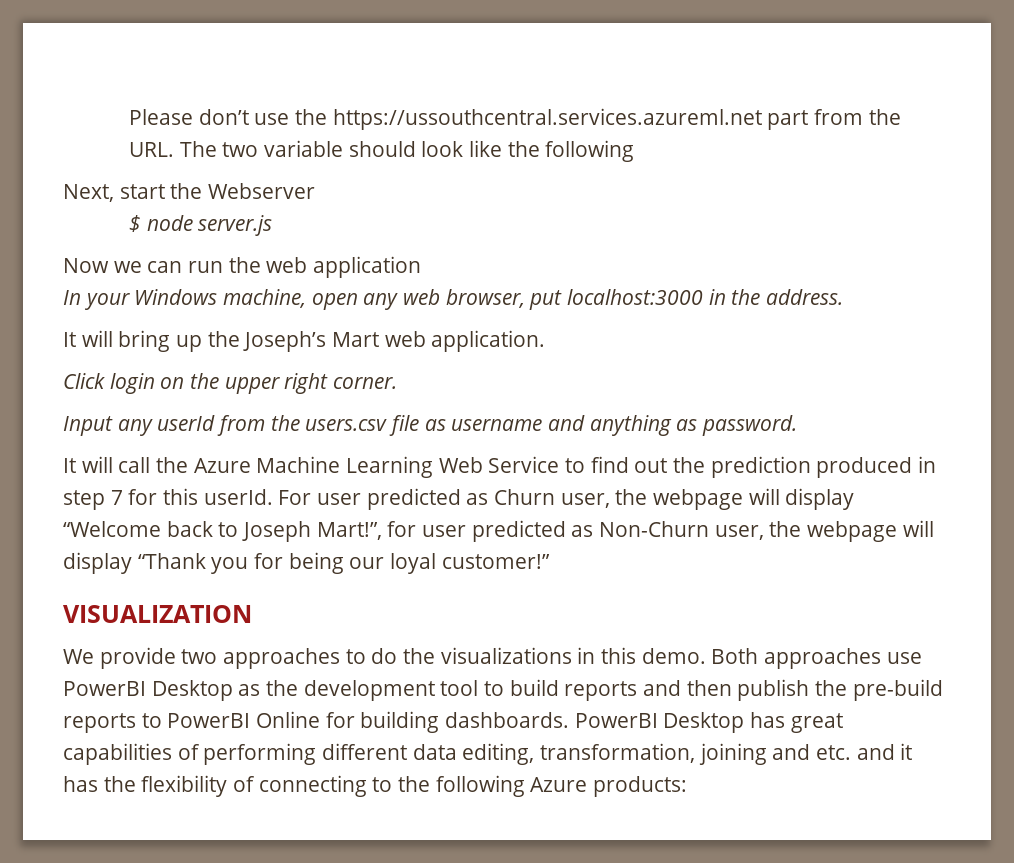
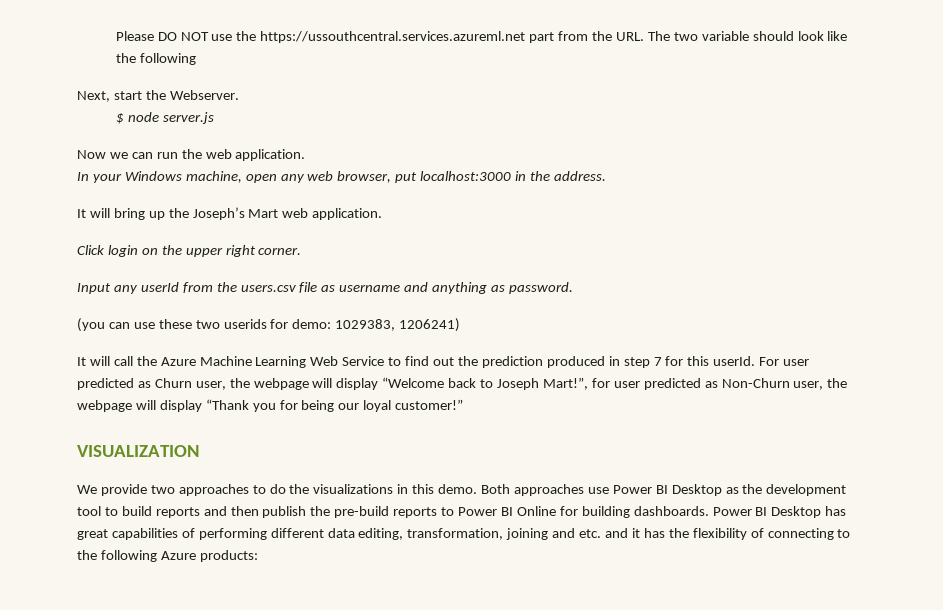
- Please don’t use the https://ussouthcentral.services.azureml.net part from the URL. The two variable should look like the following
+ Please DO NOT use the https://ussouthcentral.services.azureml.net part from the URL. The two variable should look like the following
- Next, start the Webserver
+ Next, start the Webserver.
- Now we can run the web application
+ Now we can run the web application.
+ (you can use these two userids for demo: 1029383, 1206241)
- Both approaches use PowerBI Desktop as the development tool to build reports and then publish the pre-build reports to PowerBI Online for building dashboards.
+ Both approaches use Power BI Desktop as the development tool to build reports and then publish the pre-build reports to Power BI Online for building dashboards.
- PowerBI Desktop has great capabilities of performing different data editing, transformation, joining and etc. and it has the flexibility of connecting to the following Azure products:
+ Power BI Desktop has great capabilities of performing different data editing, transformation, joining and etc. and it has the flexibility of connecting to the following Azure products:

